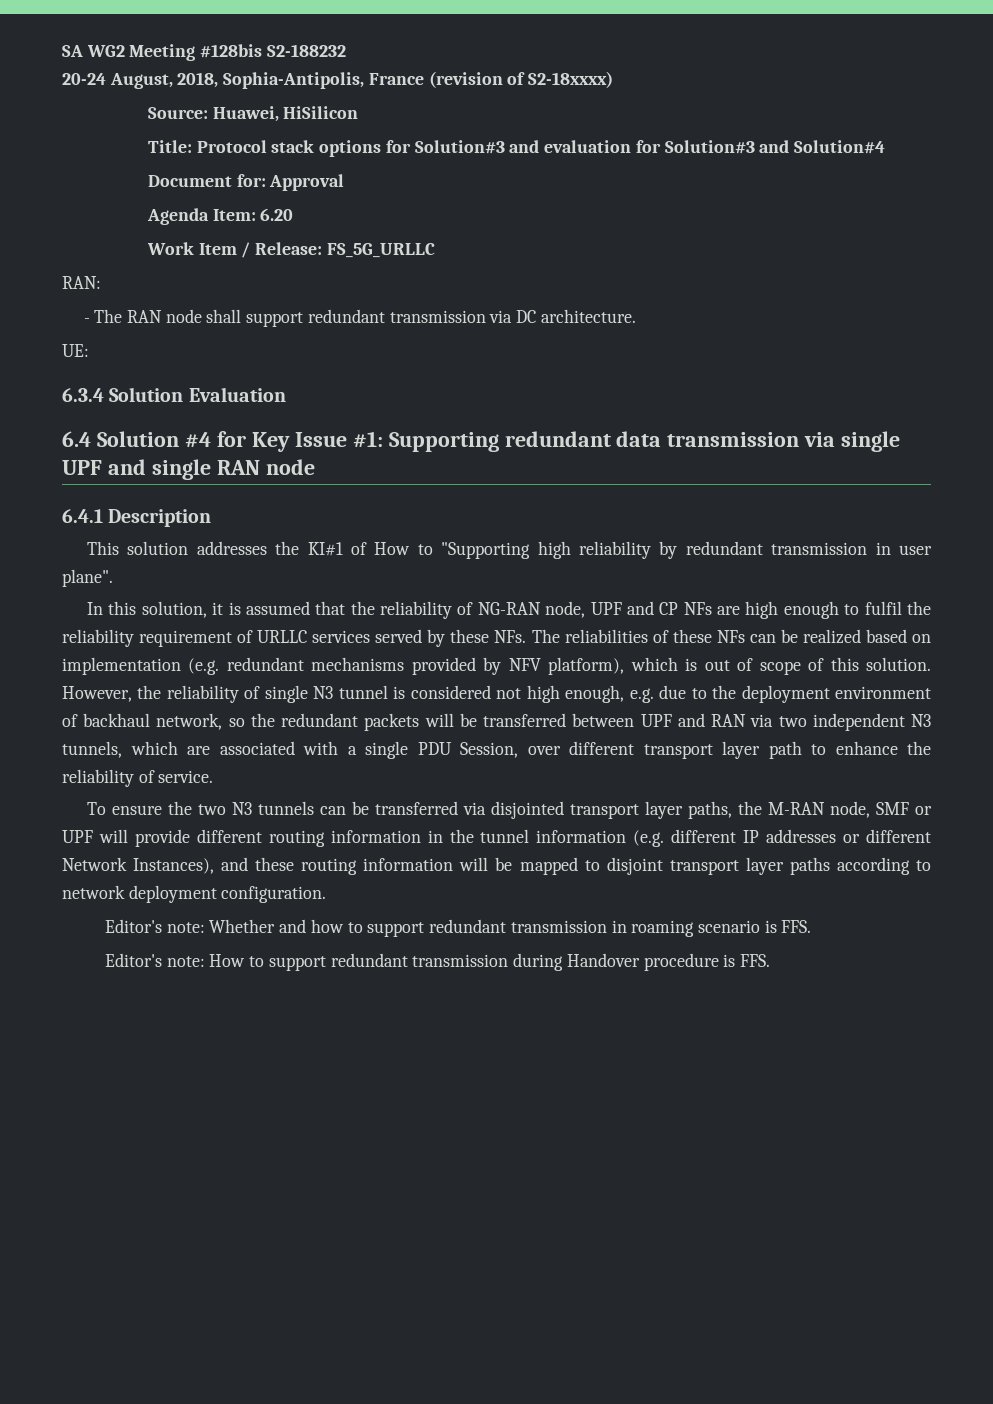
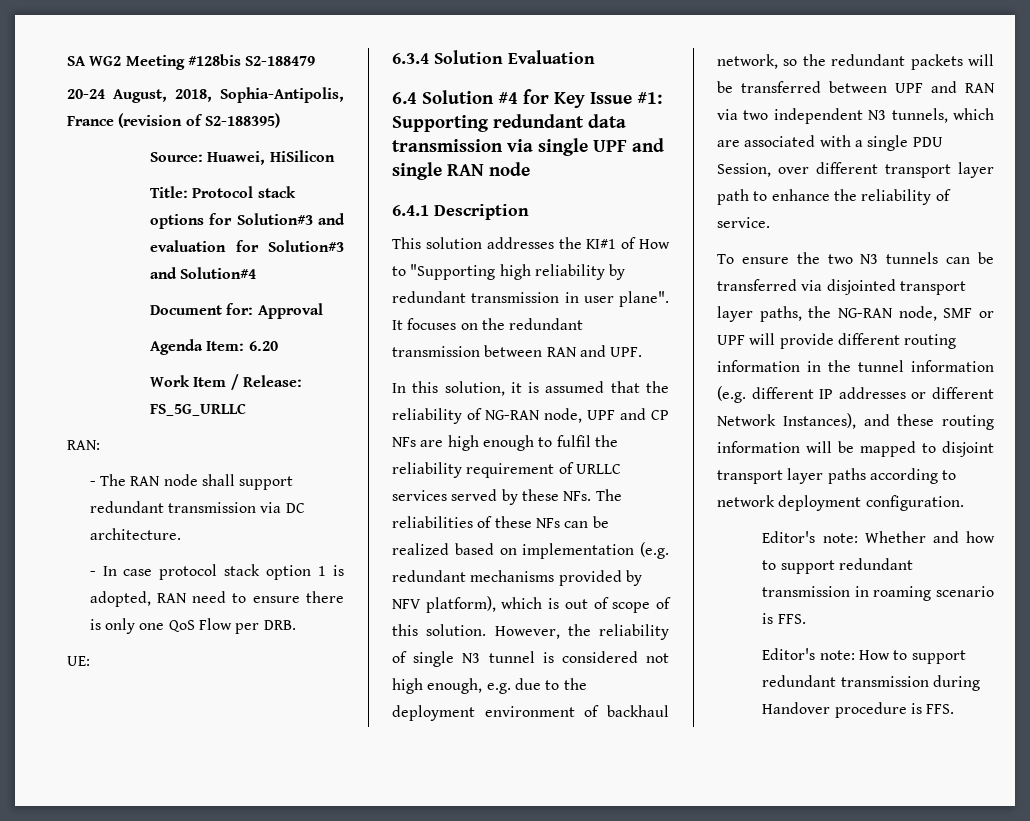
- SA WG2 Meeting #128bis S2-188232
+ SA WG2 Meeting #128bis S2-188479
- 20-24 August, 2018, Sophia-Antipolis, France (revision of S2-18xxxx)
+ 20-24 August, 2018, Sophia-Antipolis, France (revision of S2-188395)
+ - In case protocol stack option 1 is adopted, RAN need to ensure there is only one QoS Flow per DRB.
+ It focuses on the redundant transmission between RAN and UPF.
- To ensure the two N3 tunnels can be transferred via disjointed transport layer paths, the M-RAN node, SMF or UPF will provide different routing information in the tunnel information (e.g. different IP addresses or different Network Instances), and these routing information will be mapped to disjoint transport layer paths according to network deployment configuration.
+ To ensure the two N3 tunnels can be transferred via disjointed transport layer paths, the NG-RAN node, SMF or UPF will provide different routing information in the tunnel information (e.g. different IP addresses or different Network Instances), and these routing information will be mapped to disjoint transport layer paths according to network deployment configuration.

